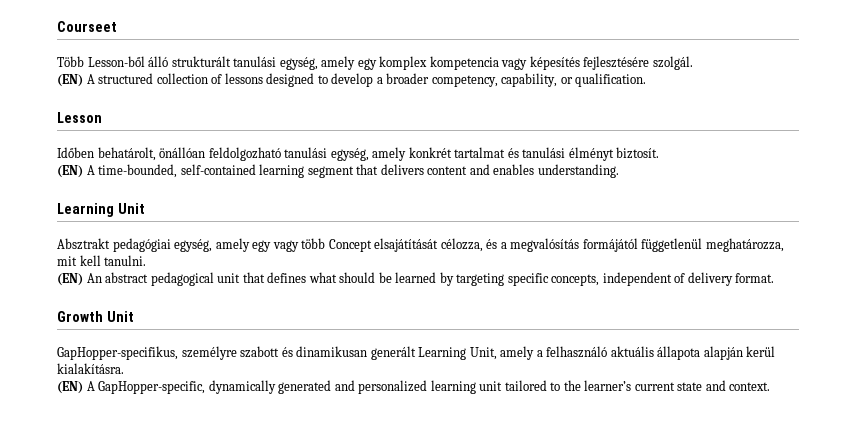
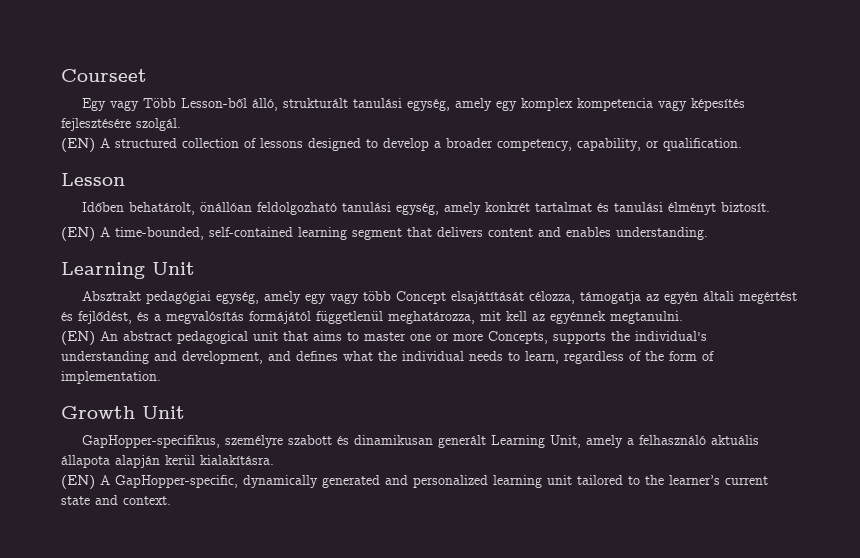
- Több Lesson-ből álló strukturált tanulási egység, amely egy komplex kompetencia vagy képesítés fejlesztésére szolgál.
+ Egy vagy Több Lesson-ből álló, strukturált tanulási egység, amely egy komplex kompetencia vagy képesítés fejlesztésére szolgál.
- Absztrakt pedagógiai egység, amely egy vagy több Concept elsajátítását célozza, és a megvalósítás formájától függetlenül meghatározza, mit kell tanulni.
+ Absztrakt pedagógiai egység, amely egy vagy több Concept elsajátítását célozza, támogatja az egyén általi megértést és fejlődést, és a megvalósítás formájától függetlenül meghatározza, mit kell az egyénnek megtanulni.
- (EN) An abstract pedagogical unit that defines what should be learned by targeting specific concepts, independent of delivery format.
+ (EN) An abstract pedagogical unit that aims to master one or more Concepts, supports the individual's understanding and development, and defines what the individual needs to learn, regardless of the form of implementation.

